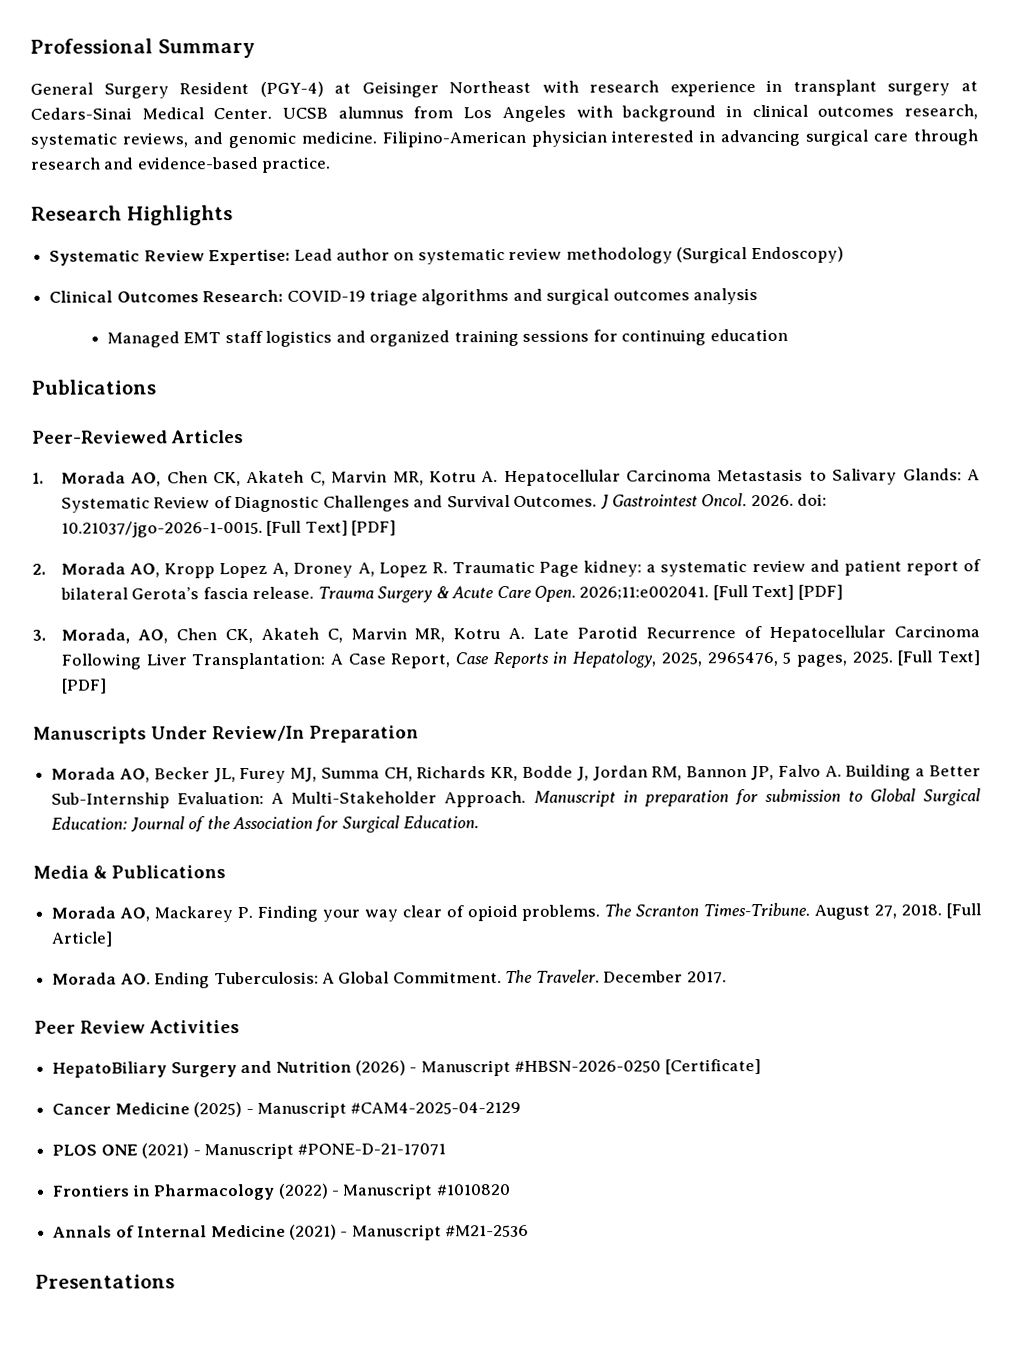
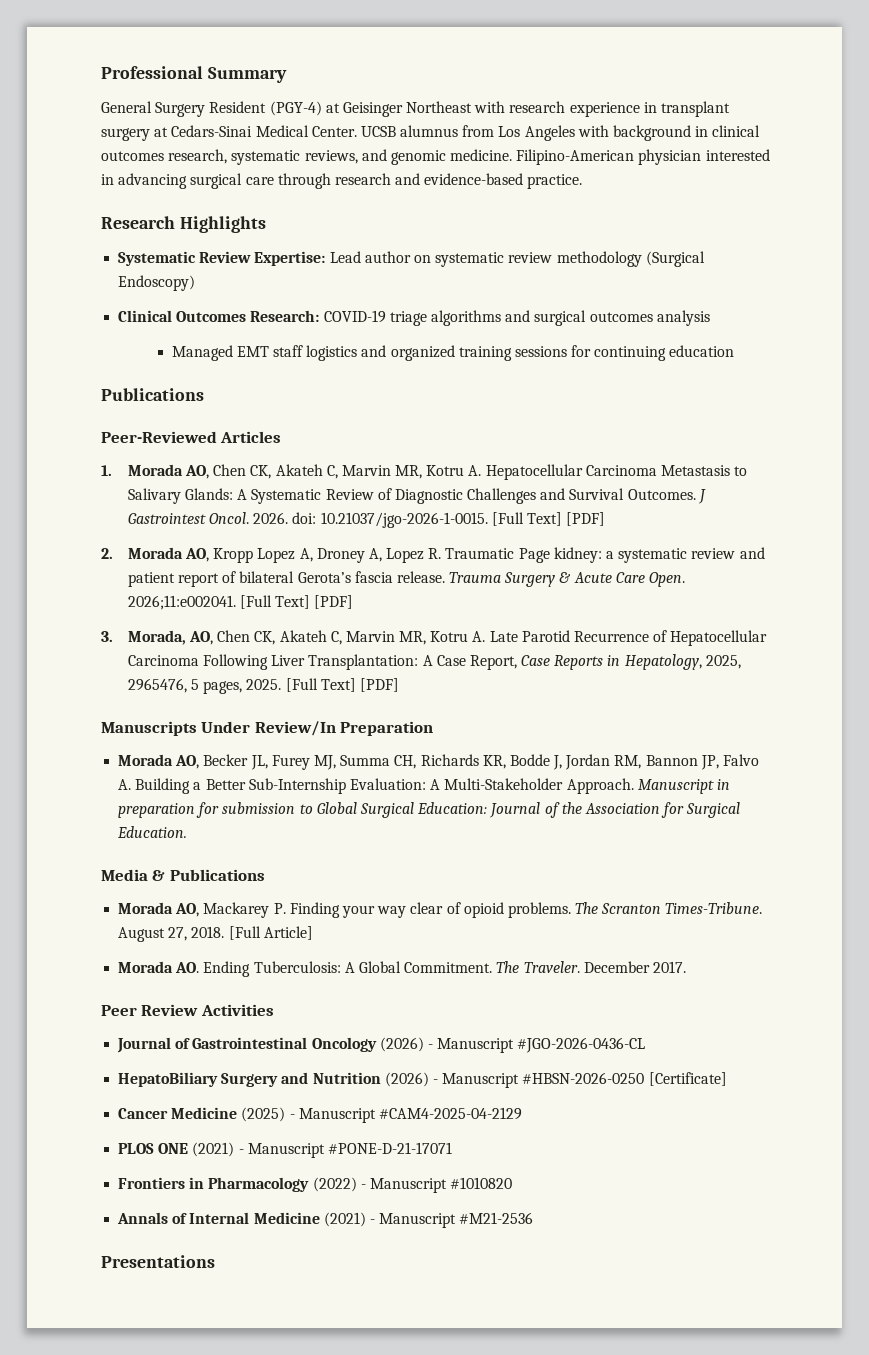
+ Journal of Gastrointestinal Oncology (2026) - Manuscript #JGO-2026-0436-CL

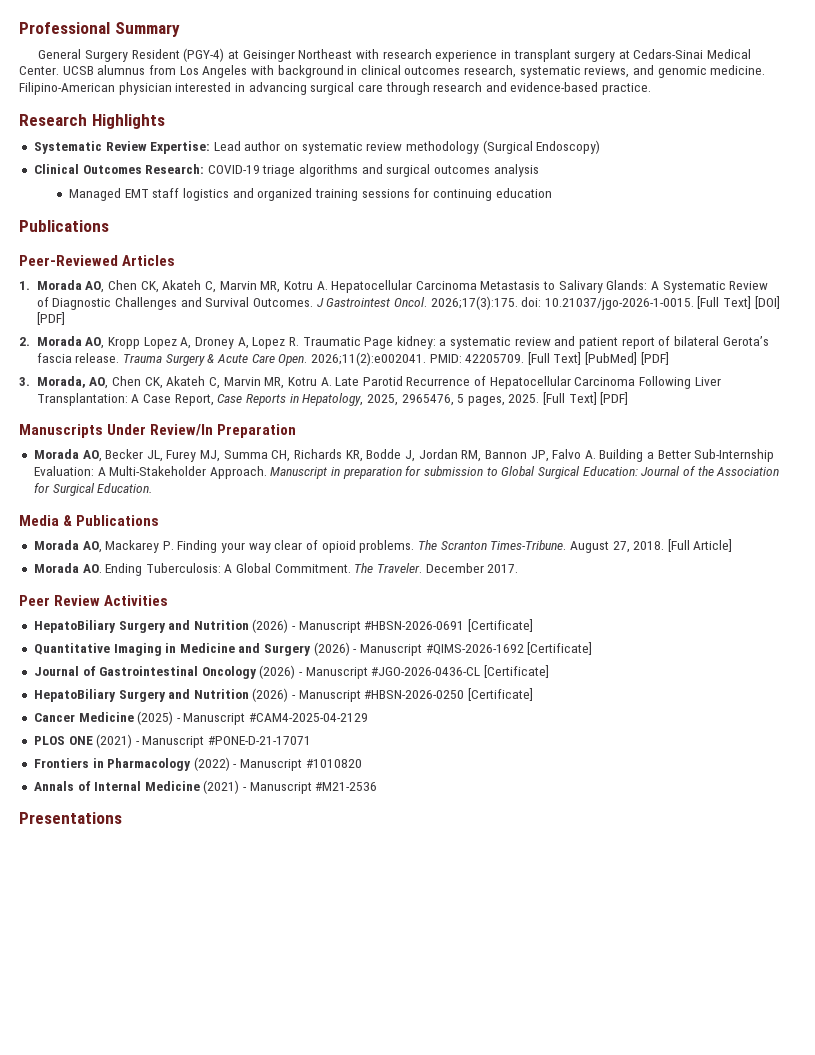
- 2026. doi: 10.21037/jgo-2026-1-0015. [Full Text] [PDF]
+ 2026;17(3):175. doi: 10.21037/jgo-2026-1-0015. [Full Text] [DOI] [PDF]
- 2026;11:e002041. [Full Text] [PDF]
+ 2026;11(2):e002041. PMID: 42205709. [Full Text] [PubMed] [PDF]
+ HepatoBiliary Surgery and Nutrition (2026) - Manuscript #HBSN-2026-0691 [Certificate]
+ Quantitative Imaging in Medicine and Surgery (2026) - Manuscript #QIMS-2026-1692 [Certificate]
- Journal of Gastrointestinal Oncology (2026) - Manuscript #JGO-2026-0436-CL
+ Journal of Gastrointestinal Oncology (2026) - Manuscript #JGO-2026-0436-CL [Certificate]

